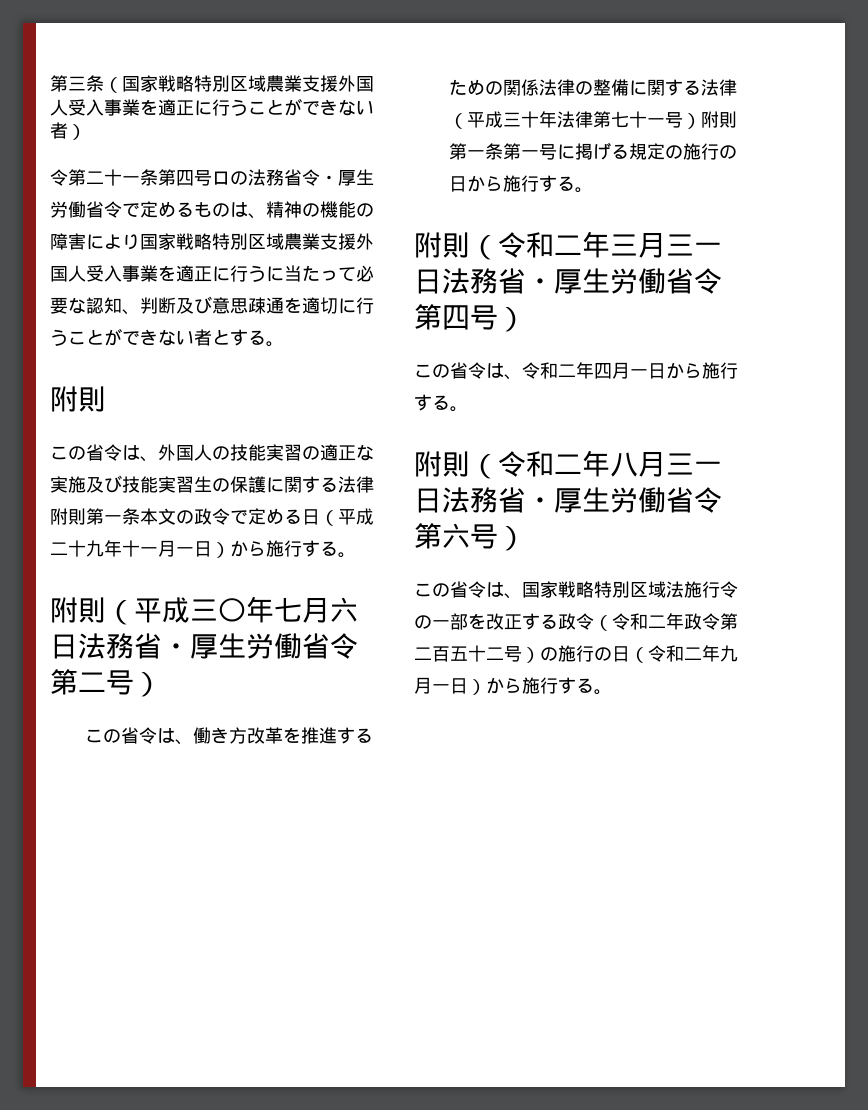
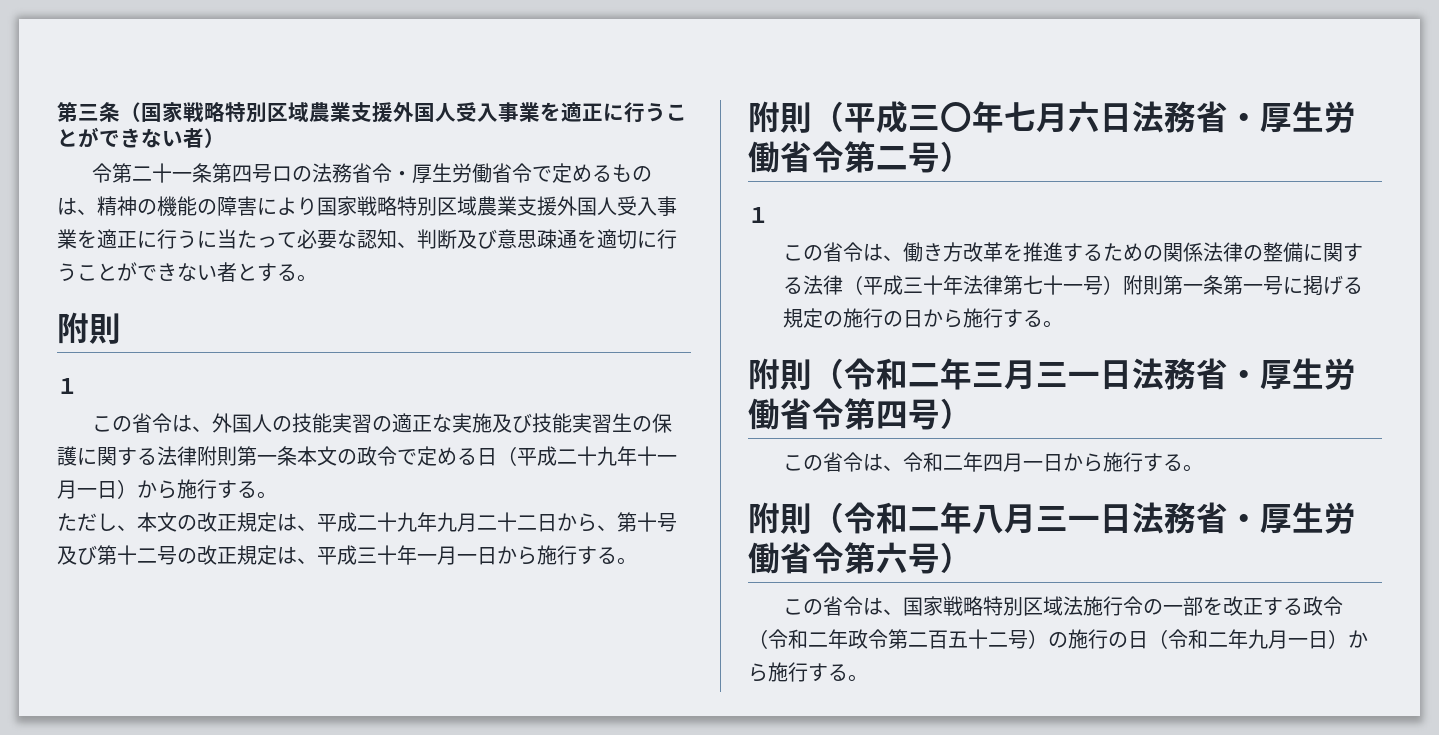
  令第二十一条第四号ロの法務省令・厚生労働省令で定めるものは、精神の機能の障害により国家戦略特別区域農業支援外国人受入事業を適正に行うに当たって必要な認知、判断及び意思疎通を適切に行うことができない者とする。
  附則
+ １
+ ただし、本文の改正規定は、平成二十九年九月二十二日から、第十号及び第十二号の改正規定は、平成三十年一月一日から施行する。
  附則（平成三〇年七月六日法務省・厚生労働省令第二号）
+ １

